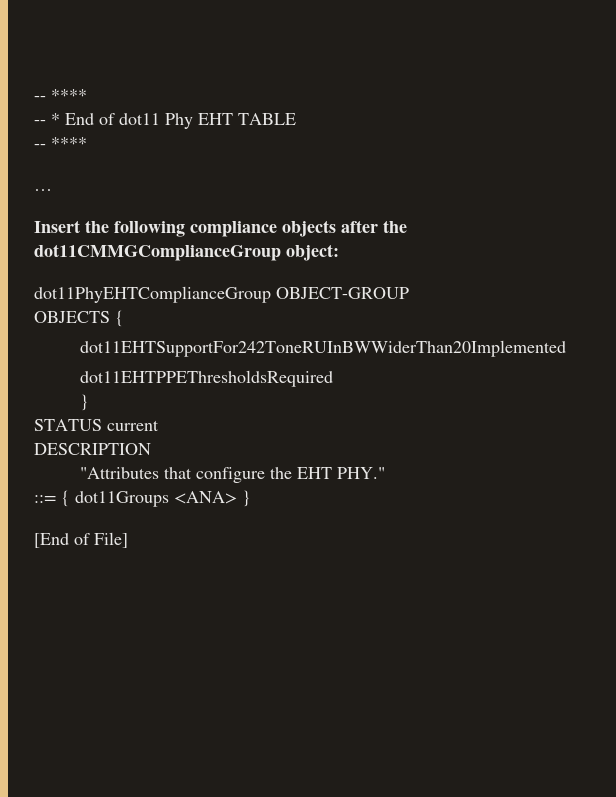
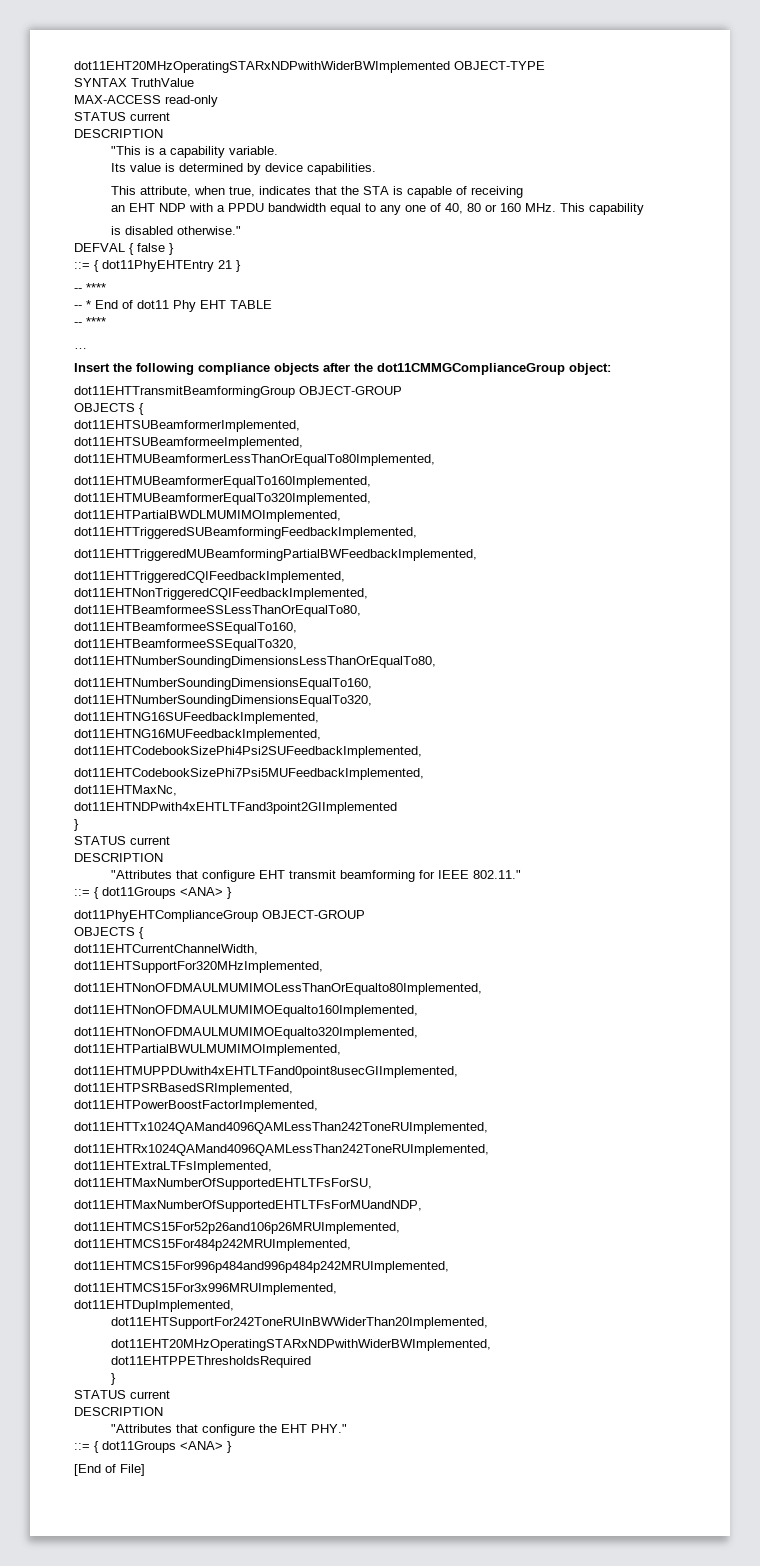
+ dot11EHT20MHzOperatingSTARxNDPwithWiderBWImplemented OBJECT-TYPE
+ SYNTAX TruthValue
+ MAX-ACCESS read-only
+ STATUS current
+ DESCRIPTION
+ "This is a capability variable.
+ Its value is determined by device capabilities.
+ This attribute, when true, indicates that the STA is capable of receiving
+ an EHT NDP with a PPDU bandwidth equal to any one of 40, 80 or 160 MHz. This capability
+ is disabled otherwise."
+ DEFVAL { false }
+ ::= { dot11PhyEHTEntry 21 }
+ dot11EHTTransmitBeamformingGroup OBJECT-GROUP
+ OBJECTS {
+ dot11EHTSUBeamformerImplemented,
+ dot11EHTSUBeamformeeImplemented,
+ dot11EHTMUBeamformerLessThanOrEqualTo80Implemented,
+ dot11EHTMUBeamformerEqualTo160Implemented,
+ dot11EHTMUBeamformerEqualTo320Implemented,
+ dot11EHTPartialBWDLMUMIMOImplemented,
+ dot11EHTTriggeredSUBeamformingFeedbackImplemented,
+ dot11EHTTriggeredMUBeamformingPartialBWFeedbackImplemented,
+ dot11EHTTriggeredCQIFeedbackImplemented,
+ dot11EHTNonTriggeredCQIFeedbackImplemented,
+ dot11EHTBeamformeeSSLessThanOrEqualTo80,
+ dot11EHTBeamformeeSSEqualTo160,
+ dot11EHTBeamformeeSSEqualTo320,
+ dot11EHTNumberSoundingDimensionsLessThanOrEqualTo80,
+ dot11EHTNumberSoundingDimensionsEqualTo160,
+ dot11EHTNumberSoundingDimensionsEqualTo320,
+ dot11EHTNG16SUFeedbackImplemented,
+ dot11EHTNG16MUFeedbackImplemented,
+ dot11EHTCodebookSizePhi4Psi2SUFeedbackImplemented,
+ dot11EHTCodebookSizePhi7Psi5MUFeedbackImplemented,
+ dot11EHTMaxNc,
+ dot11EHTNDPwith4xEHTLTFand3point2GIImplemented
+ }
+ STATUS current
+ DESCRIPTION
+ "Attributes that configure EHT transmit beamforming for IEEE 802.11."
+ ::= { dot11Groups <ANA> }
  dot11PhyEHTComplianceGroup OBJECT-GROUP
  OBJECTS {
- dot11EHTSupportFor242ToneRUInBWWiderThan20Implemented
+ dot11EHTCurrentChannelWidth,
+ dot11EHTSupportFor320MHzImplemented,
+ dot11EHTNonOFDMAULMUMIMOLessThanOrEqualto80Implemented,
+ dot11EHTNonOFDMAULMUMIMOEqualto160Implemented,
+ dot11EHTNonOFDMAULMUMIMOEqualto320Implemented,
+ dot11EHTPartialBWULMUMIMOImplemented,
+ dot11EHTMUPPDUwith4xEHTLTFand0point8usecGIImplemented,
+ dot11EHTPSRBasedSRImplemented,
+ dot11EHTPowerBoostFactorImplemented,
+ dot11EHTTx1024QAMand4096QAMLessThan242ToneRUImplemented,
+ dot11EHTRx1024QAMand4096QAMLessThan242ToneRUImplemented,
+ dot11EHTExtraLTFsImplemented,
+ dot11EHTMaxNumberOfSupportedEHTLTFsForSU,
+ dot11EHTMaxNumberOfSupportedEHTLTFsForMUandNDP,
+ dot11EHTMCS15For52p26and106p26MRUImplemented,
+ dot11EHTMCS15For484p242MRUImplemented,
+ dot11EHTMCS15For996p484and996p484p242MRUImplemented,
+ dot11EHTMCS15For3x996MRUImplemented,
+ dot11EHTDupImplemented,
+ dot11EHTSupportFor242ToneRUInBWWiderThan20Implemented,
+ dot11EHT20MHzOperatingSTARxNDPwithWiderBWImplemented,

